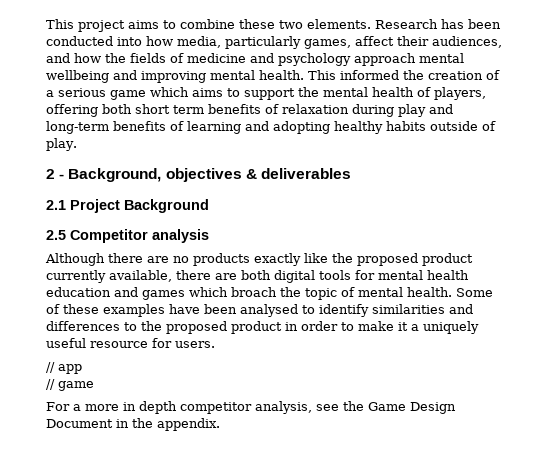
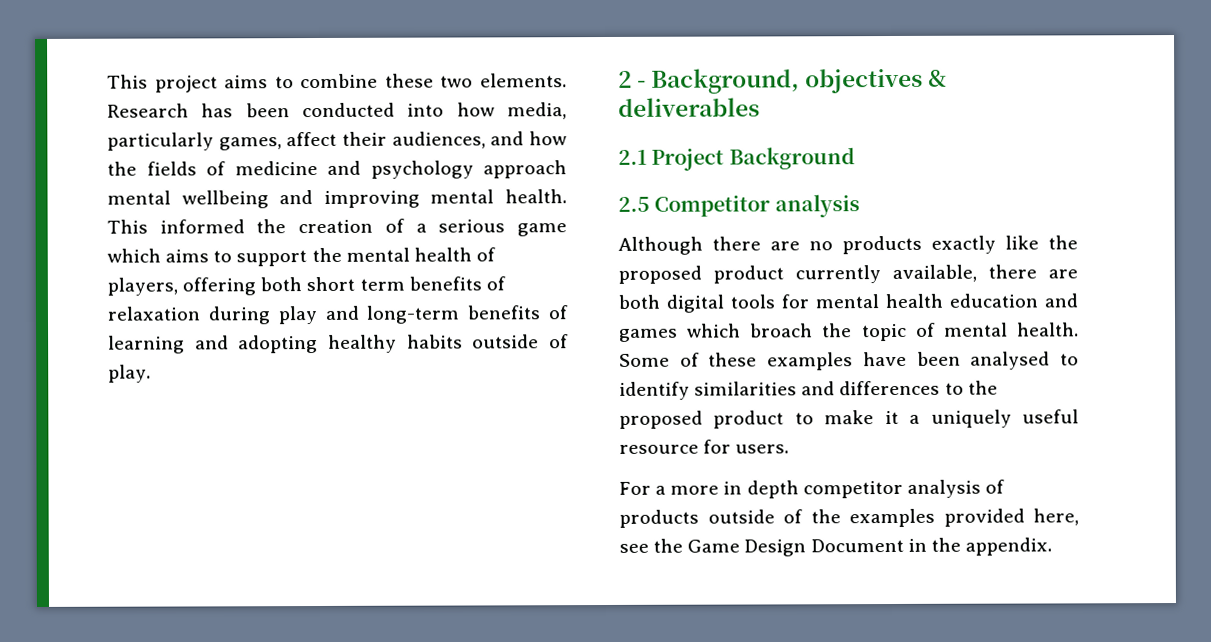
- Some of these examples have been analysed to identify similarities and differences to the proposed product in order to make it a uniquely useful resource for users.
+ Some of these examples have been analysed to identify similarities and differences to the proposed product to make it a uniquely useful resource for users.
- // app
- // game
- For a more in depth competitor analysis, see the Game Design Document in the appendix.
+ For a more in depth competitor analysis of products outside of the examples provided here, see the Game Design Document in the appendix.

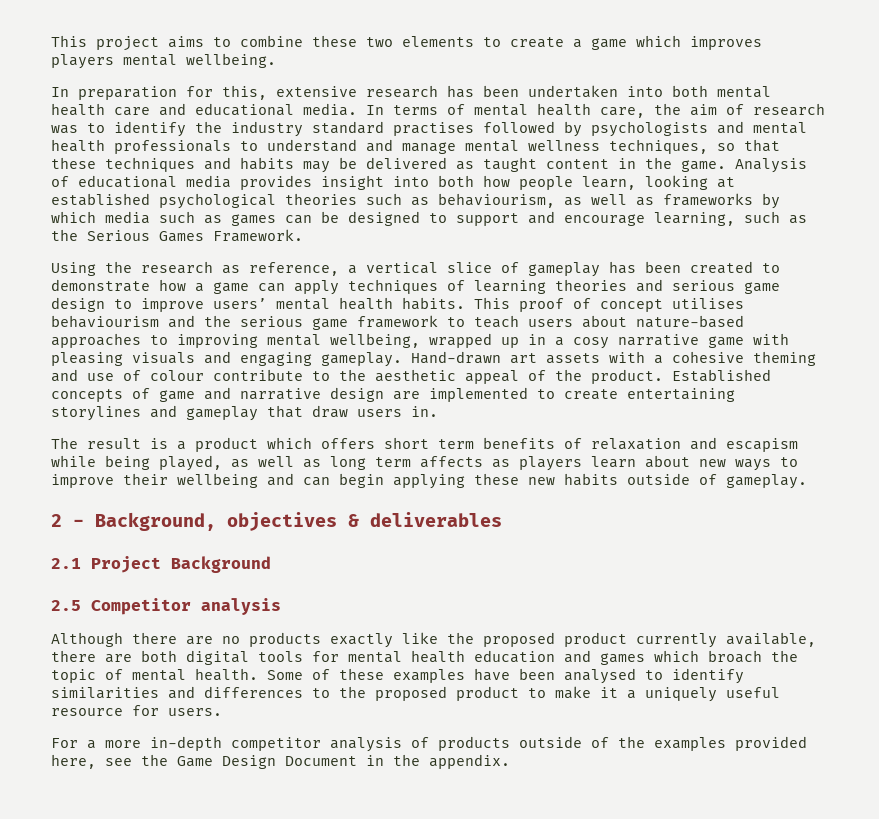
- This project aims to combine these two elements. Research has been conducted into how media, particularly games, affect their audiences, and how the fields of medicine and psychology approach mental wellbeing and improving mental health. This informed the creation of a serious game which aims to support the mental health of players, offering both short term benefits of relaxation during play and long-term benefits of learning and adopting healthy habits outside of play.
+ This project aims to combine these two elements to create a game which improves players mental wellbeing.
+ In preparation for this, extensive research has been undertaken into both mental health care and educational media. In terms of mental health care, the aim of research was to identify the industry standard practises followed by psychologists and mental health professionals to understand and manage mental wellness techniques, so that these techniques and habits may be delivered as taught content in the game. Analysis of educational media provides insight into both how people learn, looking at established psychological theories such as behaviourism, as well as frameworks by which media such as games can be designed to support and encourage learning, such as the Serious Games Framework.
+ Using the research as reference, a vertical slice of gameplay has been created to demonstrate how a game can apply techniques of learning theories and serious game design to improve users’ mental health habits. This proof of concept utilises behaviourism and the serious game framework to teach users about nature-based approaches to improving mental wellbeing, wrapped up in a cosy narrative game with pleasing visuals and engaging gameplay. Hand-drawn art assets with a cohesive theming and use of colour contribute to the aesthetic appeal of the product. Established concepts of game and narrative design are implemented to create entertaining storylines and gameplay that draw users in.
+ The result is a product which offers short term benefits of relaxation and escapism while being played, as well as long term affects as players learn about new ways to improve their wellbeing and can begin applying these new habits outside of gameplay.
- For a more in depth competitor analysis of products outside of the examples provided here, see the Game Design Document in the appendix.
+ For a more in-depth competitor analysis of products outside of the examples provided here, see the Game Design Document in the appendix.

